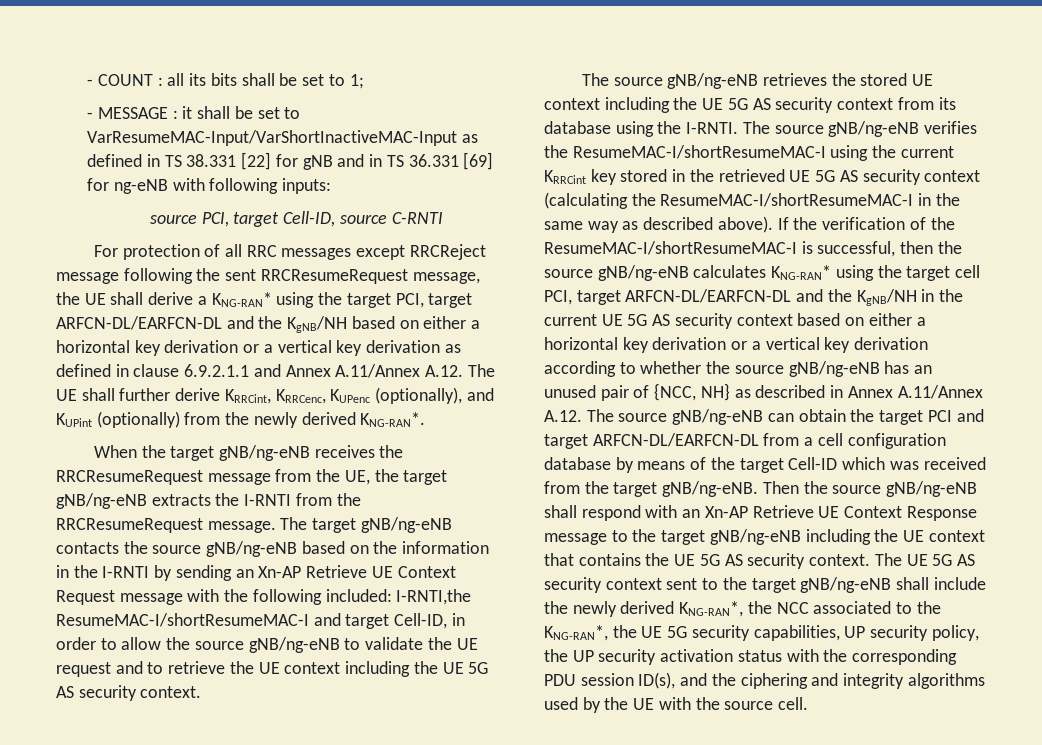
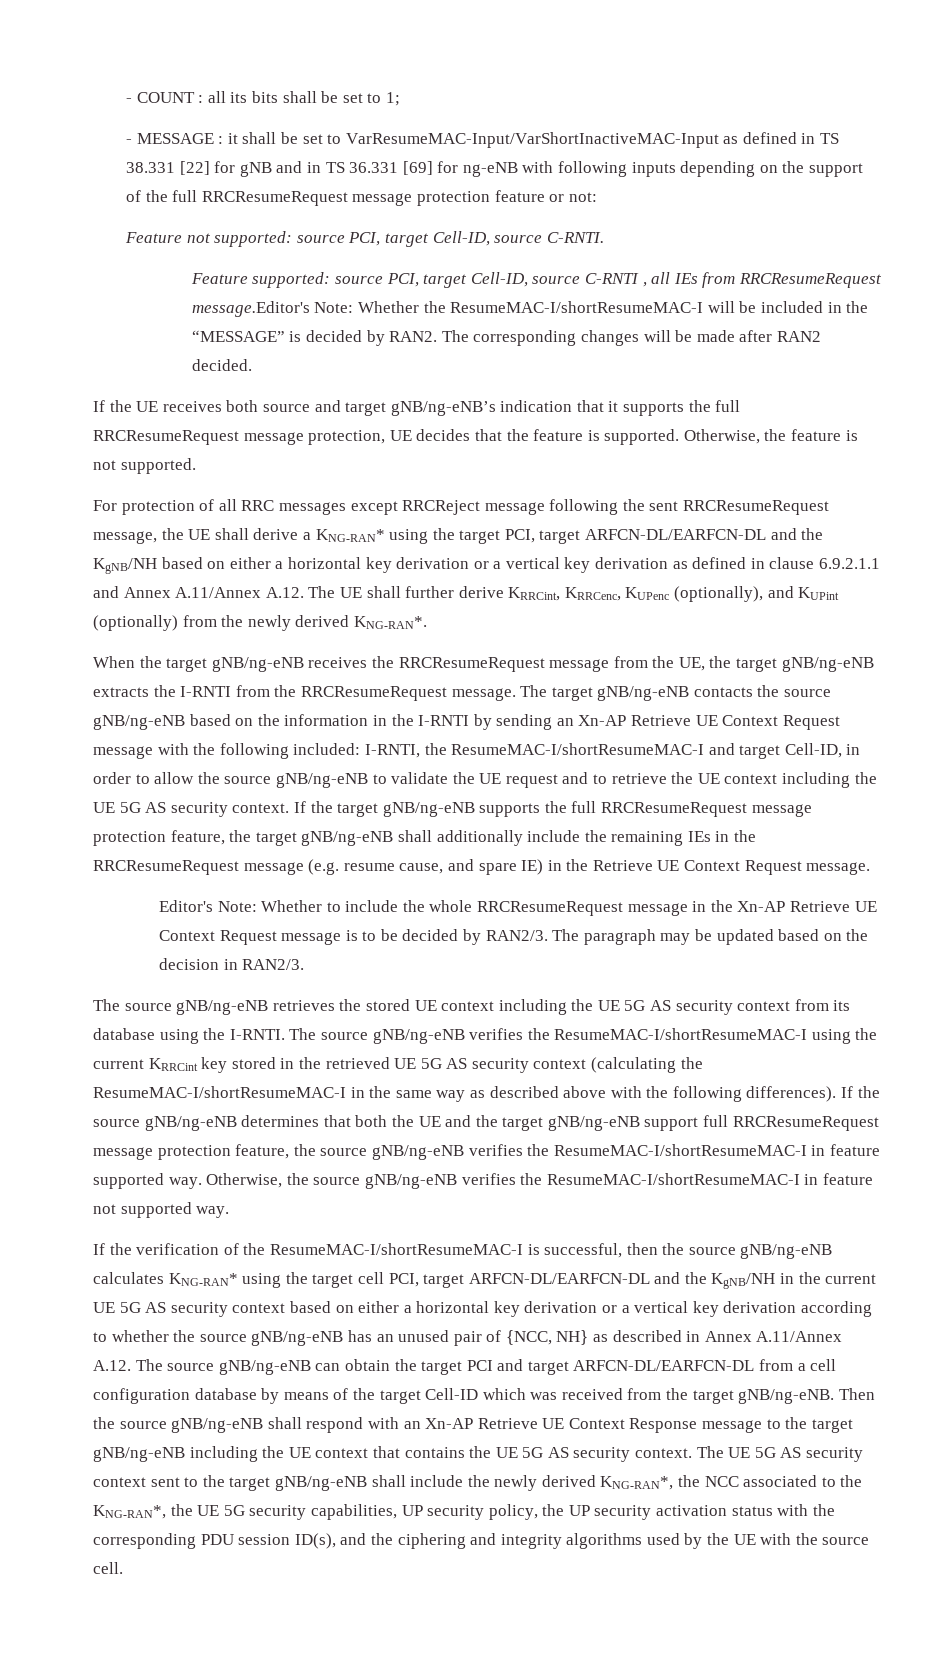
- - MESSAGE : it shall be set to VarResumeMAC-Input/VarShortInactiveMAC-Input as defined in TS 38.331 [22] for gNB and in TS 36.331 [69] for ng-eNB with following inputs:
- source PCI, target Cell-ID, source C-RNTI
+ - MESSAGE : it shall be set to VarResumeMAC-Input/VarShortInactiveMAC-Input as defined in TS 38.331 [22] for gNB and in TS 36.331 [69] for ng-eNB with following inputs depending on the support of the full RRCResumeRequest message protection feature or not:
+ Feature not supported: source PCI, target Cell-ID, source C-RNTI.
+ Feature supported: source PCI, target Cell-ID, source C-RNTI , all IEs from RRCResumeRequest message.Editor's Note: Whether the ResumeMAC-I/shortResumeMAC-I will be included in the “MESSAGE” is decided by RAN2. The corresponding changes will be made after RAN2 decided.
+ If the UE receives both source and target gNB/ng-eNB’s indication that it supports the full RRCResumeRequest message protection, UE decides that the feature is supported. Otherwise, the feature is not supported.
- The target gNB/ng-eNB contacts the source gNB/ng-eNB based on the information in the I-RNTI by sending an Xn-AP Retrieve UE Context Request message with the following included: I-RNTI,the ResumeMAC-I/shortResumeMAC-I and target Cell-ID, in order to allow the source gNB/ng-eNB to validate the UE request and to retrieve the UE context including the UE 5G AS security context.
+ The target gNB/ng-eNB contacts the source gNB/ng-eNB based on the information in the I-RNTI by sending an Xn-AP Retrieve UE Context Request message with the following included: I-RNTI, the ResumeMAC-I/shortResumeMAC-I and target Cell-ID, in order to allow the source gNB/ng-eNB to validate the UE request and to retrieve the UE context including the UE 5G AS security context. If the target gNB/ng-eNB supports the full RRCResumeRequest message protection feature, the target gNB/ng-eNB shall additionally include the remaining IEs in the RRCResumeRequest message (e.g. resume cause, and spare IE) in the Retrieve UE Context Request message.
+ Editor's Note: Whether to include the whole RRCResumeRequest message in the Xn-AP Retrieve UE Context Request message is to be decided by RAN2/3. The paragraph may be updated based on the decision in RAN2/3.
- The source gNB/ng-eNB verifies the ResumeMAC-I/shortResumeMAC-I using the current KRRCint key stored in the retrieved UE 5G AS security context (calculating the ResumeMAC-I/shortResumeMAC-I in the same way as described above). If the verification of the ResumeMAC-I/shortResumeMAC-I is successful, then the source gNB/ng-eNB calculates KNG-RAN* using the target cell PCI, target ARFCN-DL/EARFCN-DL and the KgNB/NH in the current UE 5G AS security context based on either a horizontal key derivation or a vertical key derivation according to whether the source gNB/ng-eNB has an unused pair of {NCC, NH} as described in Annex A.11/Annex A.12. The source gNB/ng-eNB can obtain the target PCI and target ARFCN-DL/EARFCN-DL from a cell configuration database by means of the target Cell-ID which was received from the target gNB/ng-eNB.
+ The source gNB/ng-eNB verifies the ResumeMAC-I/shortResumeMAC-I using the current KRRCint key stored in the retrieved UE 5G AS security context (calculating the ResumeMAC-I/shortResumeMAC-I in the same way as described above with the following differences). If the source gNB/ng-eNB determines that both the UE and the target gNB/ng-eNB support full RRCResumeRequest message protection feature, the source gNB/ng-eNB verifies the ResumeMAC-I/shortResumeMAC-I in feature supported way. Otherwise, the source gNB/ng-eNB verifies the ResumeMAC-I/shortResumeMAC-I in feature not supported way.
+ If the verification of the ResumeMAC-I/shortResumeMAC-I is successful, then the source gNB/ng-eNB calculates KNG-RAN* using the target cell PCI, target ARFCN-DL/EARFCN-DL and the KgNB/NH in the current UE 5G AS security context based on either a horizontal key derivation or a vertical key derivation according to whether the source gNB/ng-eNB has an unused pair of {NCC, NH} as described in Annex A.11/Annex A.12. The source gNB/ng-eNB can obtain the target PCI and target ARFCN-DL/EARFCN-DL from a cell configuration database by means of the target Cell-ID which was received from the target gNB/ng-eNB.

